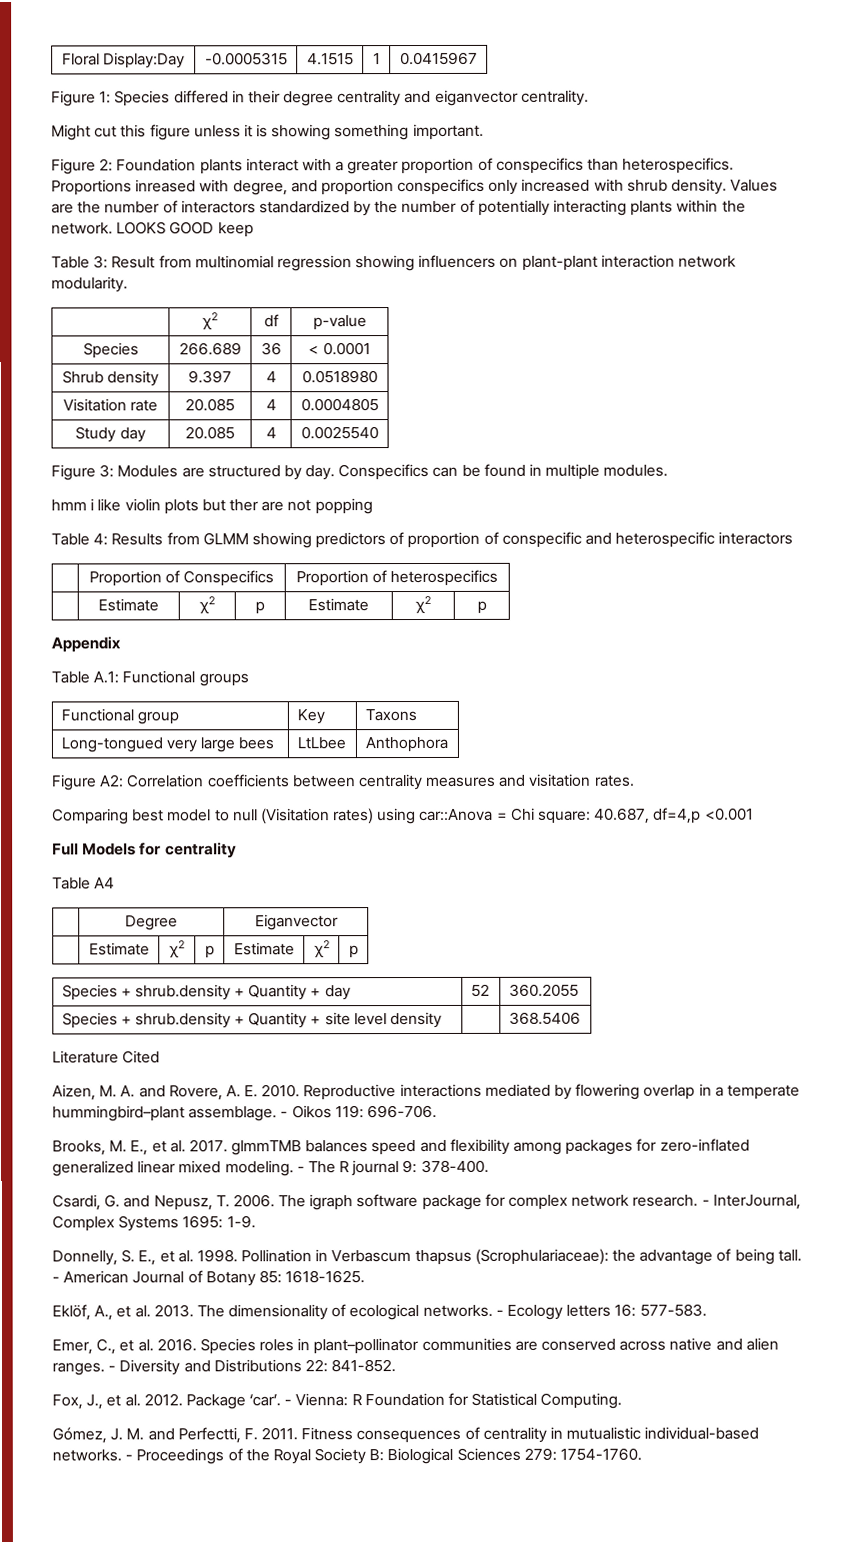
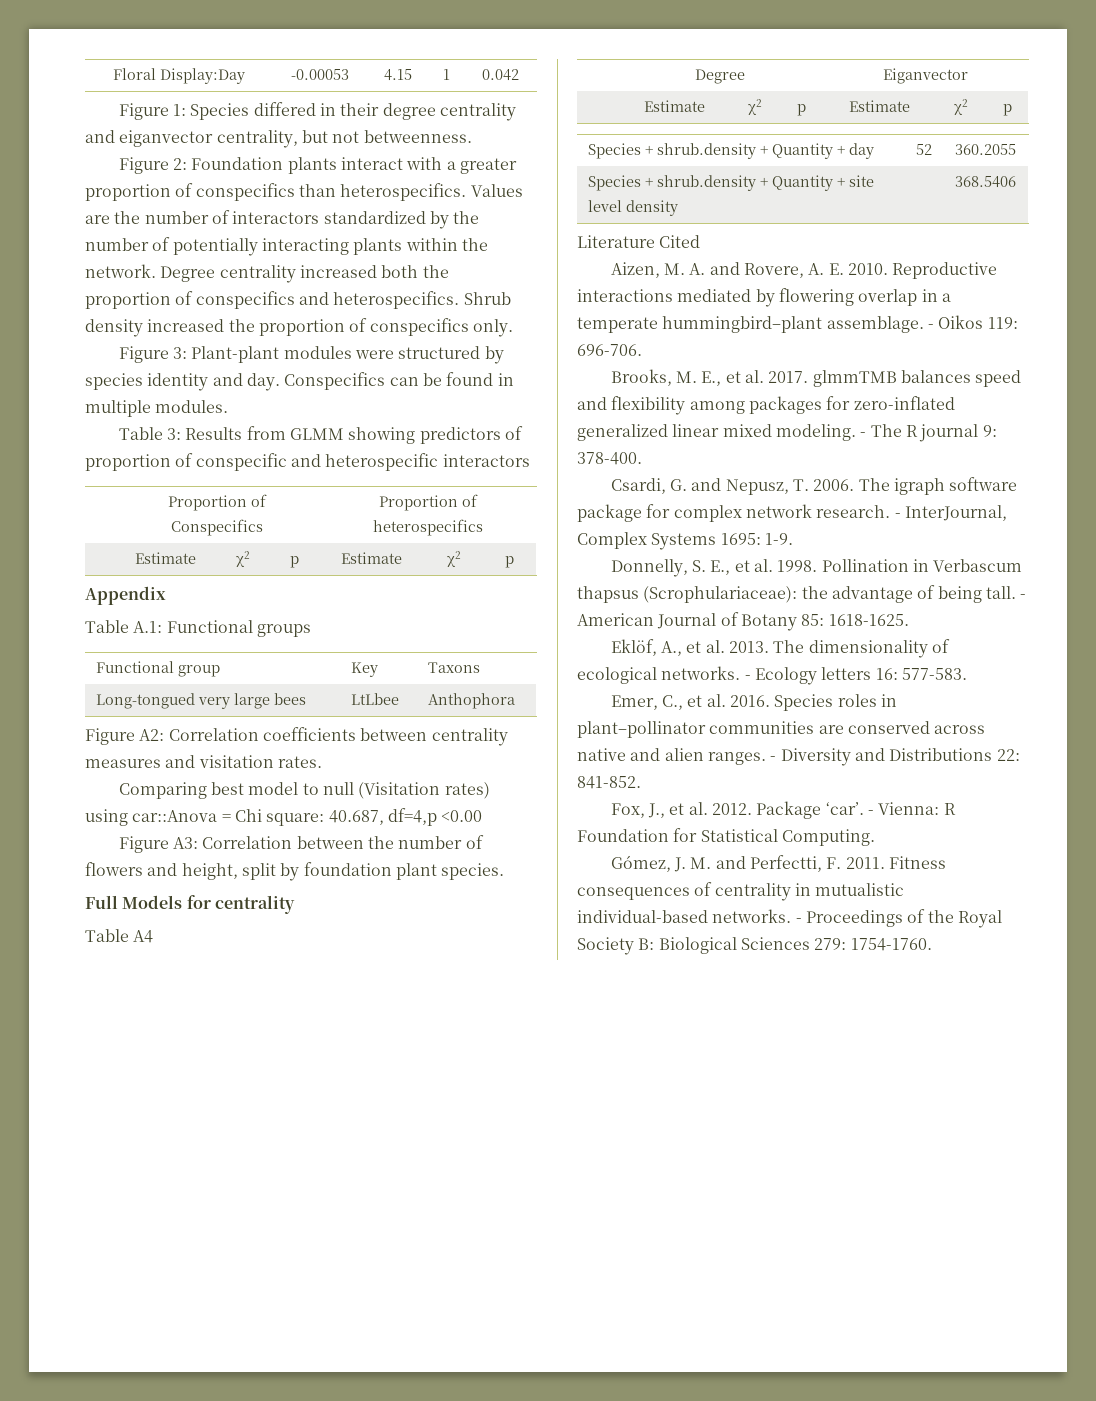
- Floral Display:Day | -0.0005315 | 4.1515 | 1 | 0.0415967
+ Floral Display:Day | -0.00053 | 4.15 | 1 | 0.042
- Figure 1: Species differed in their degree centrality and eiganvector centrality.
- Might cut this figure unless it is showing something important.
+ Figure 1: Species differed in their degree centrality and eiganvector centrality, but not betweenness.
- Proportions inreased with degree, and proportion conspecifics only increased with shrub density.
- LOOKS GOOD keep
- Table 3: Result from multinomial regression showing influencers on plant-plant interaction network modularity.
- | χ2 | df | p-value
- Species | 266.689 | 36 | < 0.0001
- Shrub density | 9.397 | 4 | 0.0518980
- Visitation rate | 20.085 | 4 | 0.0004805
- Study day | 20.085 | 4 | 0.0025540
- Figure 3: Modules are structured by day.
+ Degree centrality increased both the proportion of conspecifics and heterospecifics. Shrub density increased the proportion of conspecifics only.
+ Figure 3: Plant-plant modules were structured by species identity and day.
- hmm i like violin plots but ther are not popping
- Table 4: Results from GLMM showing predictors of proportion of conspecific and heterospecific interactors
+ Table 3: Results from GLMM showing predictors of proportion of conspecific and heterospecific interactors
- Comparing best model to null (Visitation rates) using car::Anova = Chi square: 40.687, df=4,p <0.001
+ Comparing best model to null (Visitation rates) using car::Anova = Chi square: 40.687, df=4,p <0.00
+ Figure A3: Correlation between the number of flowers and height, split by foundation plant species.

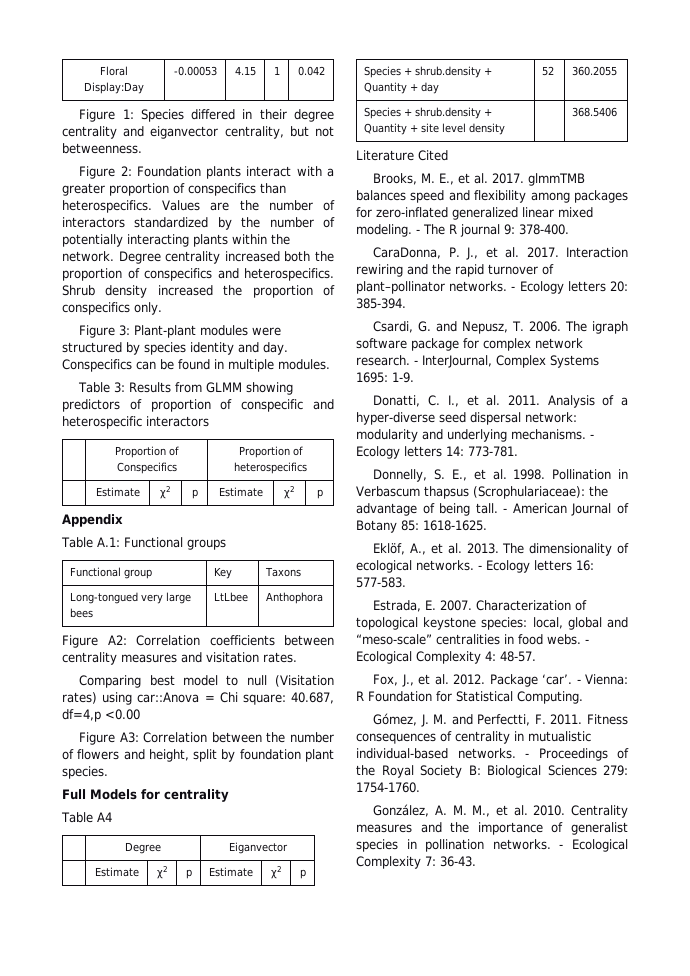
- Aizen, M. A. and Rovere, A. E. 2010. Reproductive interactions mediated by flowering overlap in a temperate hummingbird–plant assemblage. - Oikos 119: 696-706.
+ CaraDonna, P. J., et al. 2017. Interaction rewiring and the rapid turnover of plant–pollinator networks. - Ecology letters 20: 385-394.
+ Donatti, C. I., et al. 2011. Analysis of a hyper‐diverse seed dispersal network: modularity and underlying mechanisms. - Ecology letters 14: 773-781.
- Emer, C., et al. 2016. Species roles in plant–pollinator communities are conserved across native and alien ranges. - Diversity and Distributions 22: 841-852.
+ Estrada, E. 2007. Characterization of topological keystone species: local, global and “meso-scale” centralities in food webs. - Ecological Complexity 4: 48-57.
+ González, A. M. M., et al. 2010. Centrality measures and the importance of generalist species in pollination networks. - Ecological Complexity 7: 36-43.

